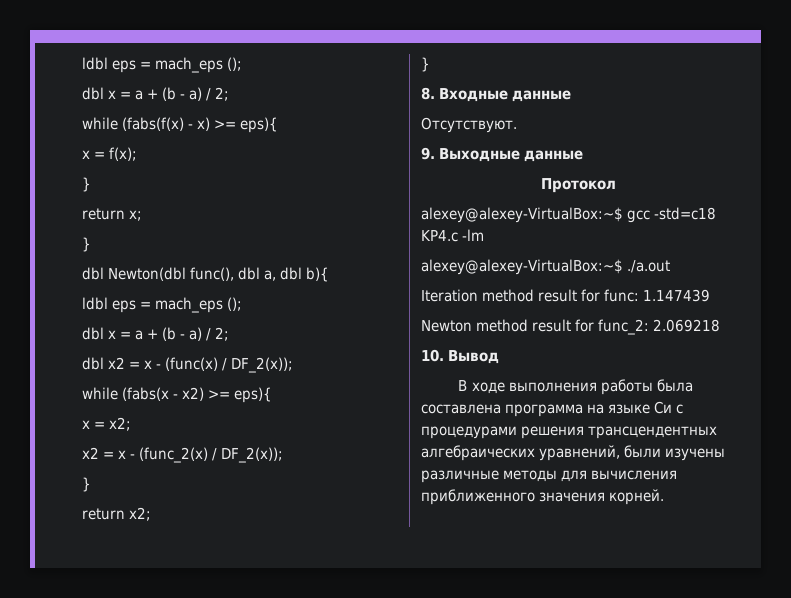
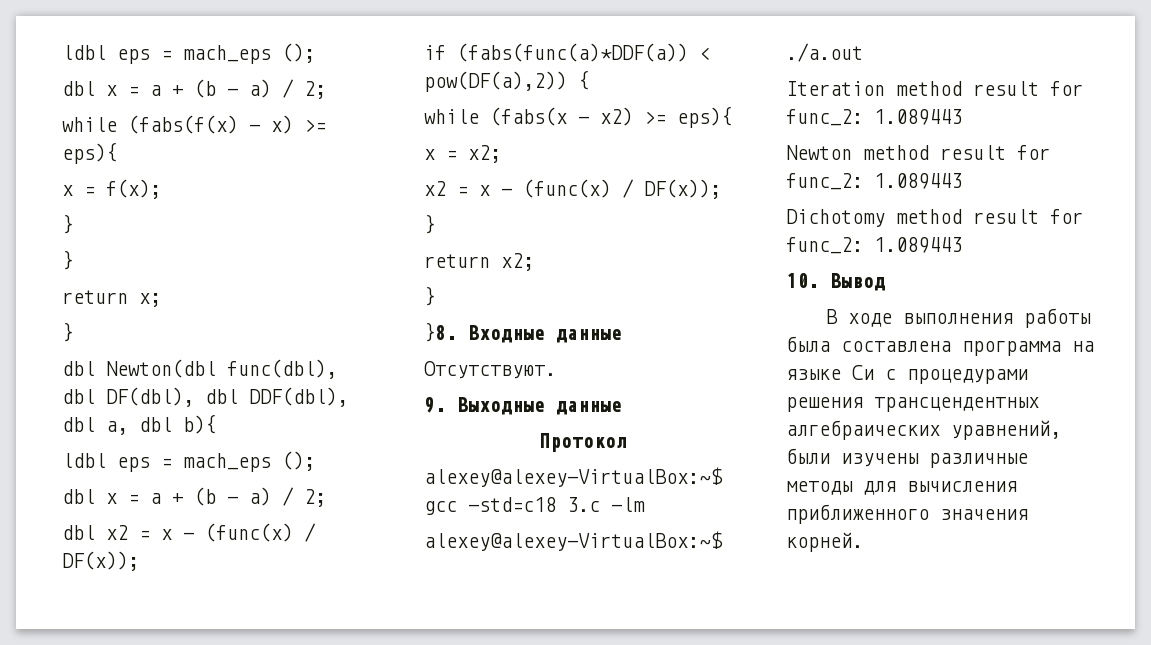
  x = f(x);
+ }
- dbl Newton(dbl func(), dbl a, dbl b){
+ dbl Newton(dbl func(dbl), dbl DF(dbl), dbl DDF(dbl), dbl a, dbl b){
- dbl x2 = x - (func(x) / DF_2(x));
+ dbl x2 = x - (func(x) / DF(x));
+ if (fabs(func(a)*DDF(a)) < pow(DF(a),2)) {
  x = x2;
- x2 = x - (func_2(x) / DF_2(x));
+ x2 = x - (func(x) / DF(x));
- 8. Входные данные
+ }8. Входные данные
- alexey@alexey-VirtualBox:~$ gcc -std=c18 KP4.c -lm
+ alexey@alexey-VirtualBox:~$ gcc -std=c18 3.c -lm
- Iteration method result for func: 1.147439
+ Iteration method result for func_2: 1.089443
- Newton method result for func_2: 2.069218
+ Newton method result for func_2: 1.089443
+ Dichotomy method result for func_2: 1.089443

